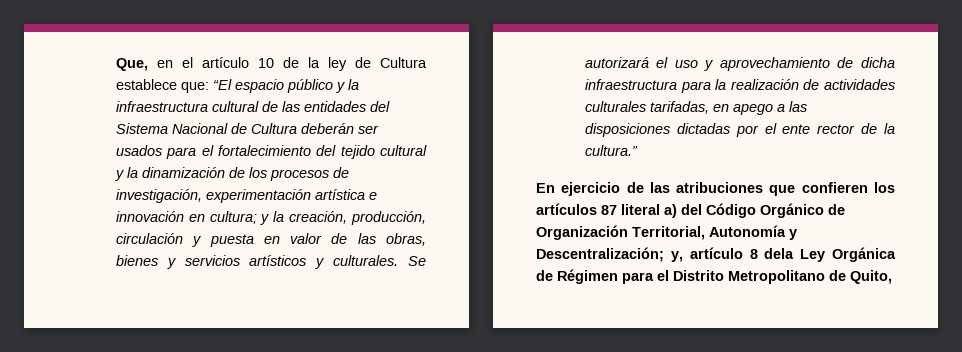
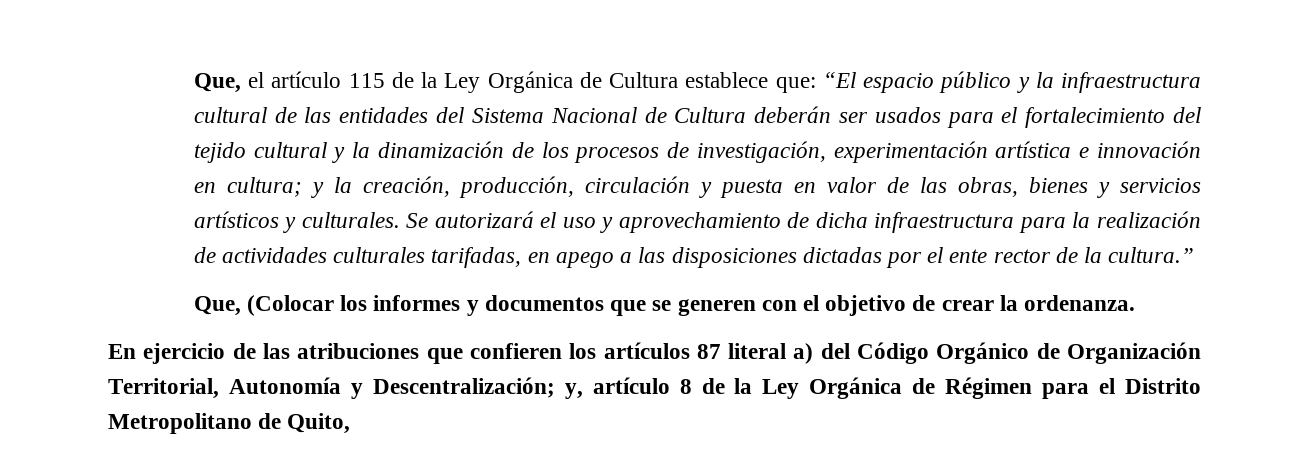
- Que, en el artículo 10 de la ley de Cultura establece que:
+ Que, el artículo 115 de la Ley Orgánica de Cultura establece que:
+ Que, (Colocar los informes y documentos que se generen con el objetivo de crear la ordenanza.
- En ejercicio de las atribuciones que confieren los artículos 87 literal a) del Código Orgánico de Organización Territorial, Autonomía y Descentralización; y, artículo 8 dela Ley Orgánica de Régimen para el Distrito Metropolitano de Quito,
+ En ejercicio de las atribuciones que confieren los artículos 87 literal a) del Código Orgánico de Organización Territorial, Autonomía y Descentralización; y, artículo 8 de la Ley Orgánica de Régimen para el Distrito Metropolitano de Quito,

